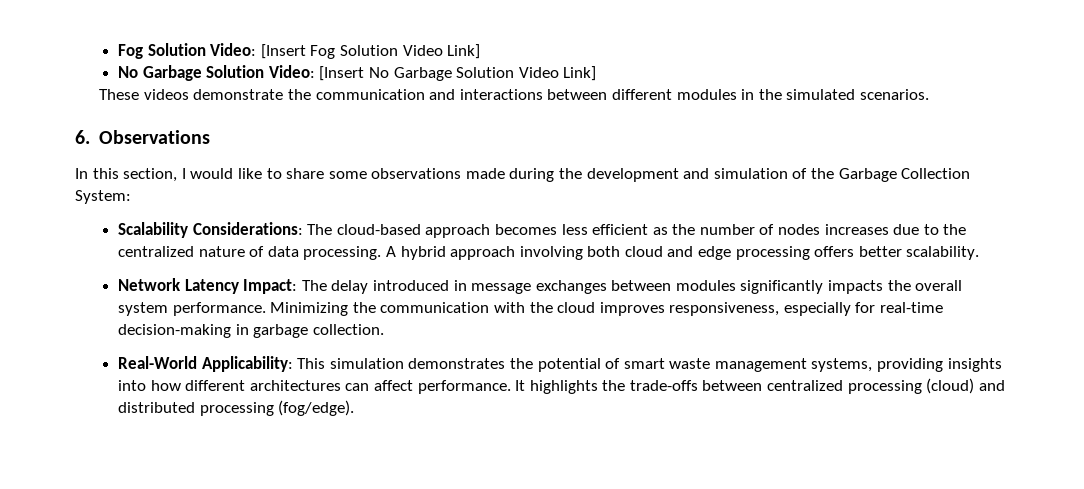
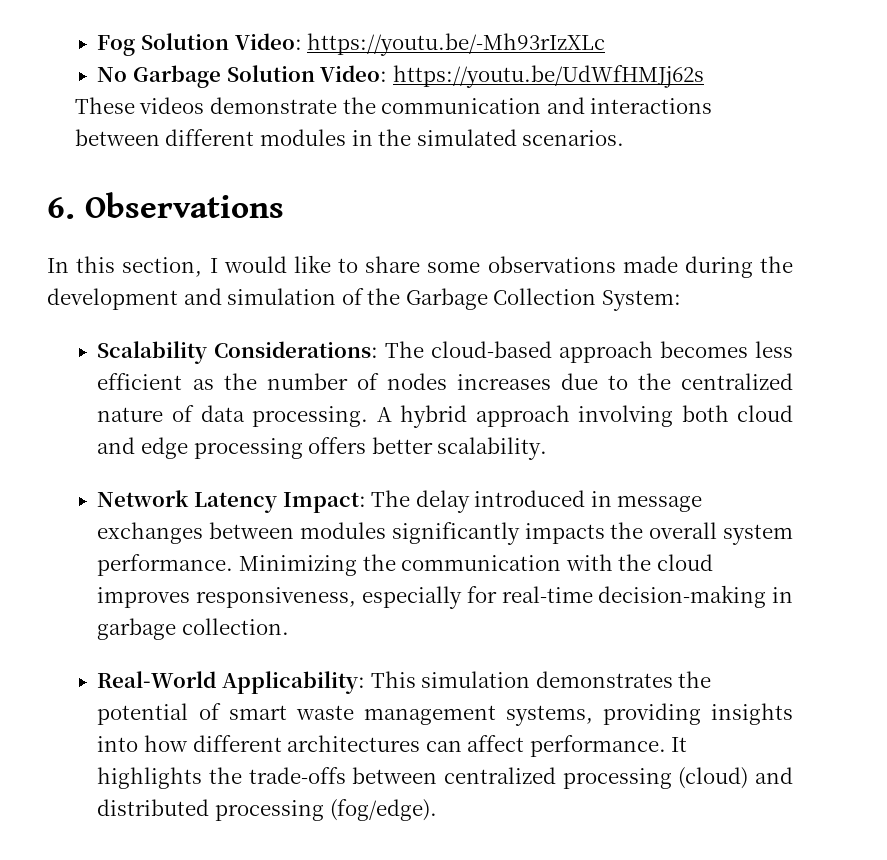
- Fog Solution Video: [Insert Fog Solution Video Link]
+ Fog Solution Video: https://youtu.be/-Mh93rIzXLc
- No Garbage Solution Video: [Insert No Garbage Solution Video Link]
+ No Garbage Solution Video: https://youtu.be/UdWfHMJj62s

